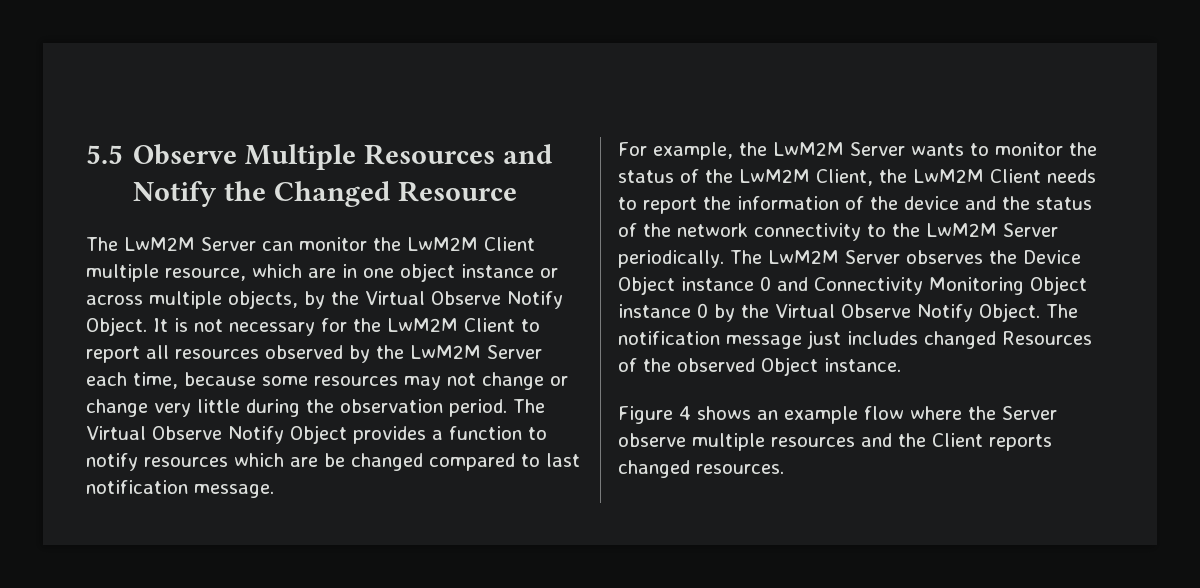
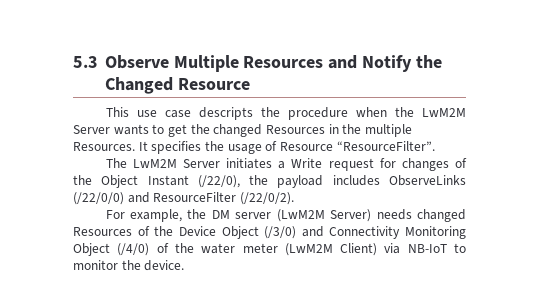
- 5.5 Observe Multiple Resources and Notify the Changed Resource
+ 5.3 Observe Multiple Resources and Notify the Changed Resource
- The LwM2M Server can monitor the LwM2M Client multiple resource, which are in one object instance or across multiple objects, by the Virtual Observe Notify Object. It is not necessary for the LwM2M Client to report all resources observed by the LwM2M Server each time, because some resources may not change or change very little during the observation period. The Virtual Observe Notify Object provides a function to notify resources which are be changed compared to last notification message.
- For example, the LwM2M Server wants to monitor the status of the LwM2M Client, the LwM2M Client needs to report the information of the device and the status of the network connectivity to the LwM2M Server periodically. The LwM2M Server observes the Device Object instance 0 and Connectivity Monitoring Object instance 0 by the Virtual Observe Notify Object. The notification message just includes changed Resources of the observed Object instance.
- Figure 4 shows an example flow where the Server observe multiple resources and the Client reports changed resources.
+ This use case descripts the procedure when the LwM2M Server wants to get the changed Resources in the multiple Resources. It specifies the usage of Resource “ResourceFilter”.
+ The LwM2M Server initiates a Write request for changes of the Object Instant (/22/0), the payload includes ObserveLinks (/22/0/0) and ResourceFilter (/22/0/2).
+ For example, the DM server (LwM2M Server) needs changed Resources of the Device Object (/3/0) and Connectivity Monitoring Object (/4/0) of the water meter (LwM2M Client) via NB-IoT to monitor the device.

